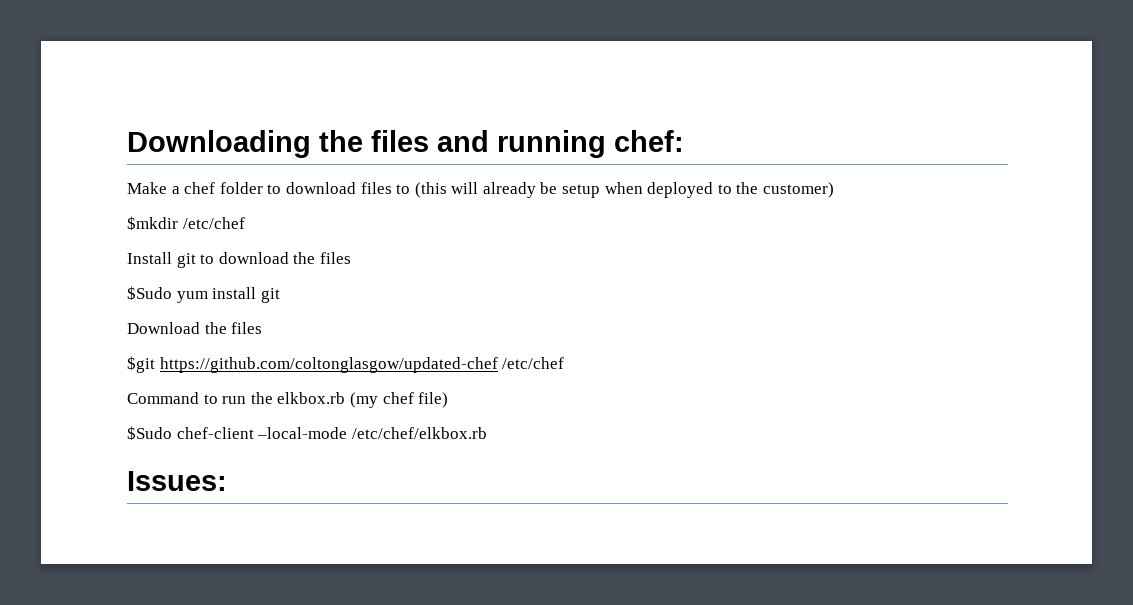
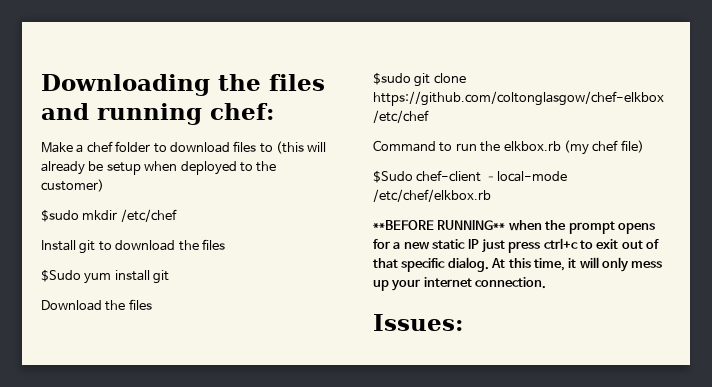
- $mkdir /etc/chef
+ $sudo mkdir /etc/chef
- $git https://github.com/coltonglasgow/updated-chef /etc/chef
+ $sudo git clone https://github.com/coltonglasgow/chef-elkbox /etc/chef
+ **BEFORE RUNNING** when the prompt opens for a new static IP just press ctrl+c to exit out of that specific dialog. At this time, it will only mess up your internet connection.

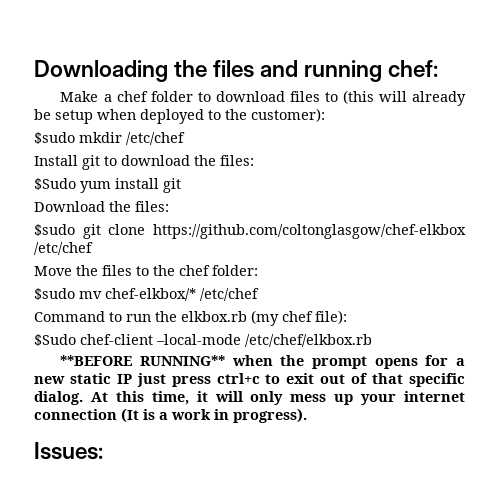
- Make a chef folder to download files to (this will already be setup when deployed to the customer)
+ Make a chef folder to download files to (this will already be setup when deployed to the customer):
- Install git to download the files
+ Install git to download the files:
- Download the files
+ Download the files:
+ Move the files to the chef folder:
+ $sudo mv chef-elkbox/* /etc/chef
- Command to run the elkbox.rb (my chef file)
+ Command to run the elkbox.rb (my chef file):
- At this time, it will only mess up your internet connection.
+ At this time, it will only mess up your internet connection (It is a work in progress).

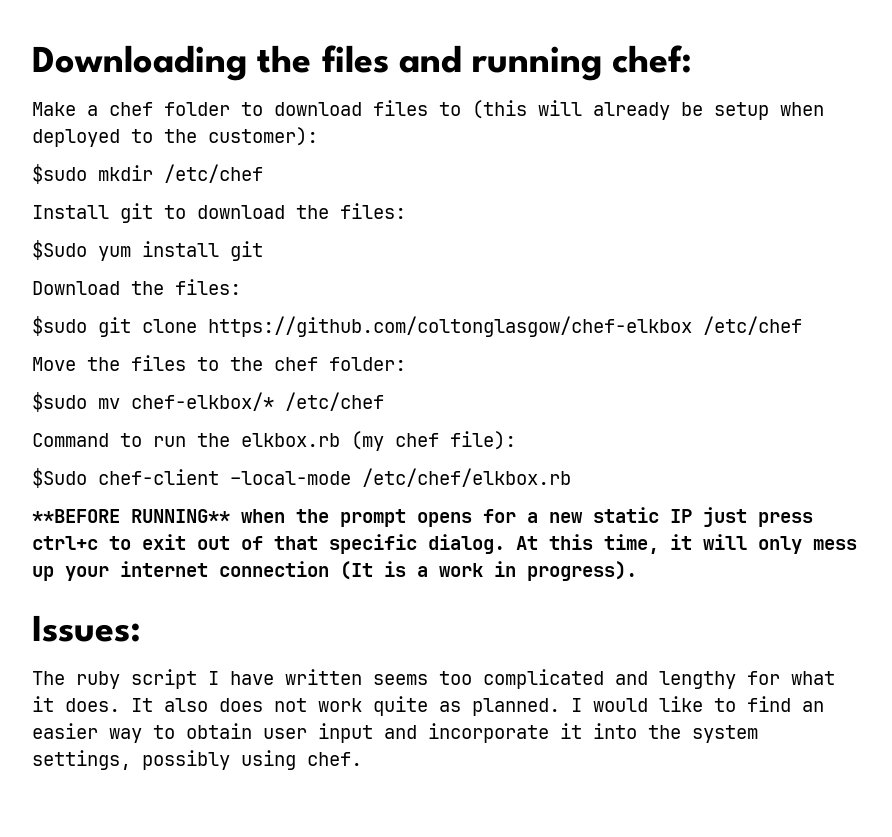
+ The ruby script I have written seems too complicated and lengthy for what it does. It also does not work quite as planned. I would like to find an easier way to obtain user input and incorporate it into the system settings, possibly using chef.

